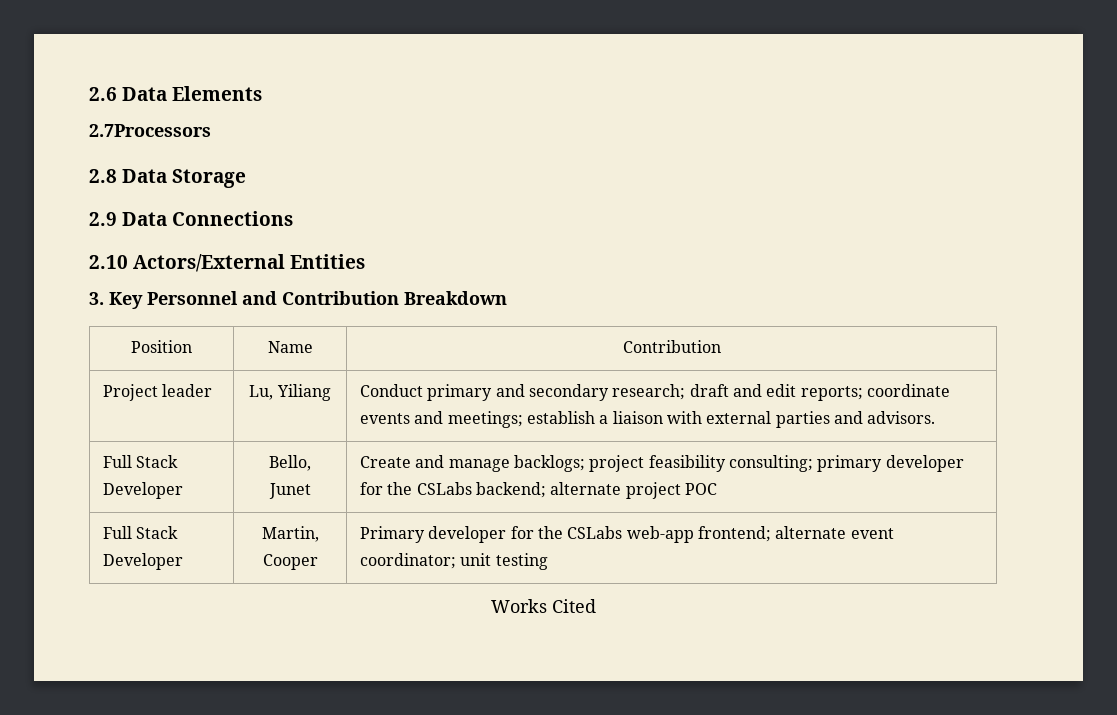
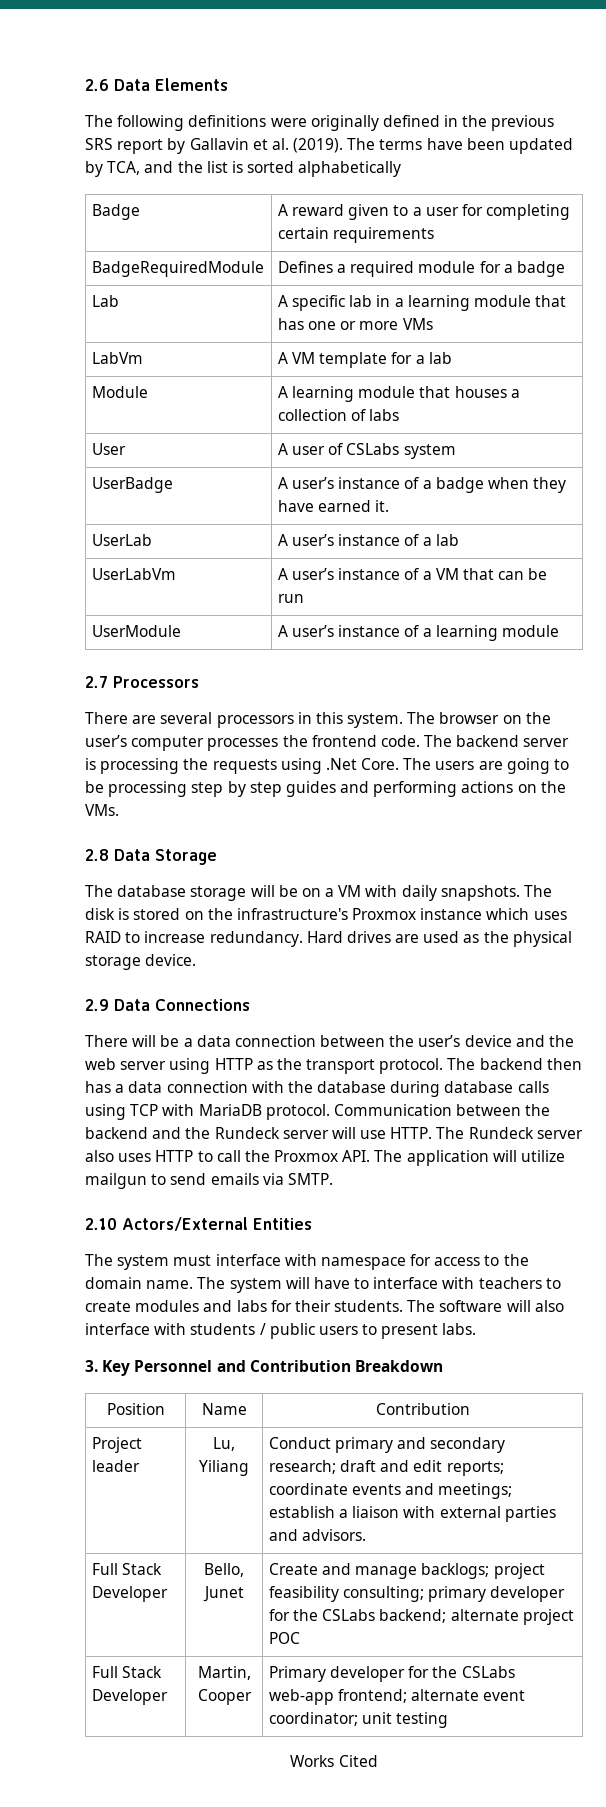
- 2.7Processors
+ The following definitions were originally defined in the previous SRS report by Gallavin et al. (2019). The terms have been updated by TCA, and the list is sorted alphabetically
+ Badge | A reward given to a user for completing certain requirements
+ BadgeRequiredModule | Defines a required module for a badge
+ Lab | A specific lab in a learning module that has one or more VMs
+ LabVm | A VM template for a lab
+ Module | A learning module that houses a collection of labs
+ User | A user of CSLabs system
+ UserBadge | A user’s instance of a badge when they have earned it.
+ UserLab | A user’s instance of a lab
+ UserLabVm | A user’s instance of a VM that can be run
+ UserModule | A user’s instance of a learning module
+ 2.7 Processors
+ There are several processors in this system. The browser on the user’s computer processes the frontend code. The backend server is processing the requests using .Net Core. The users are going to be processing step by step guides and performing actions on the VMs.
  2.8 Data Storage
+ The database storage will be on a VM with daily snapshots. The disk is stored on the infrastructure's Proxmox instance which uses RAID to increase redundancy. Hard drives are used as the physical storage device.
  2.9 Data Connections
+ There will be a data connection between the user’s device and the web server using HTTP as the transport protocol. The backend then has a data connection with the database during database calls using TCP with MariaDB protocol. Communication between the backend and the Rundeck server will use HTTP. The Rundeck server also uses HTTP to call the Proxmox API. The application will utilize mailgun to send emails via SMTP.
  2.10 Actors/External Entities
+ The system must interface with namespace for access to the domain name. The system will have to interface with teachers to create modules and labs for their students. The software will also interface with students / public users to present labs.

